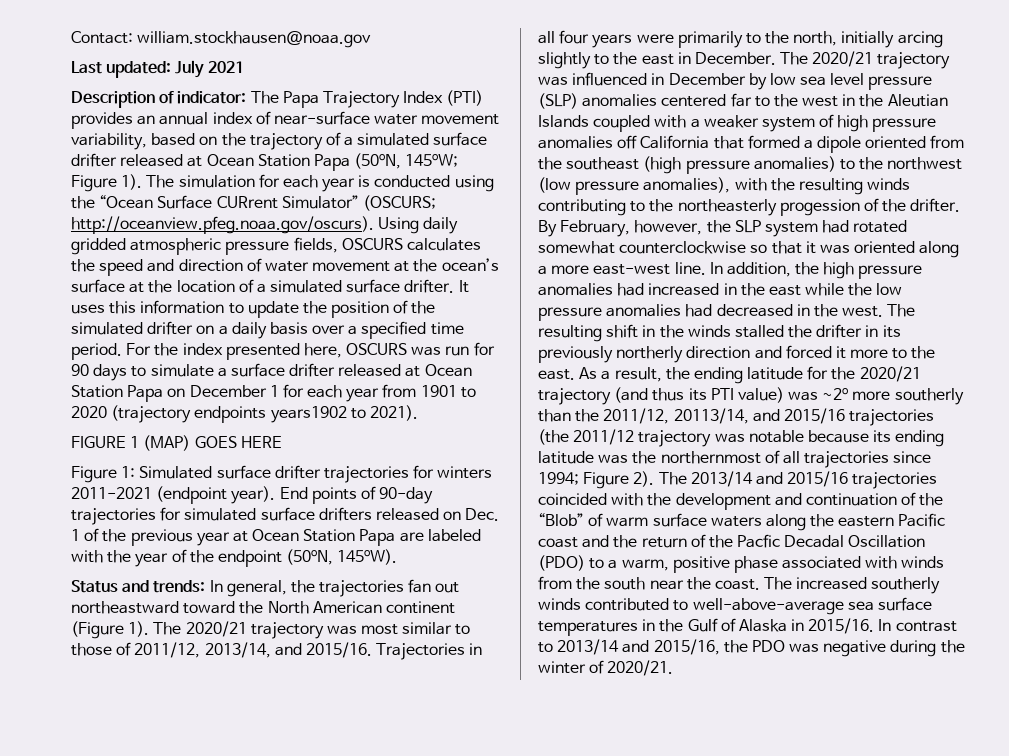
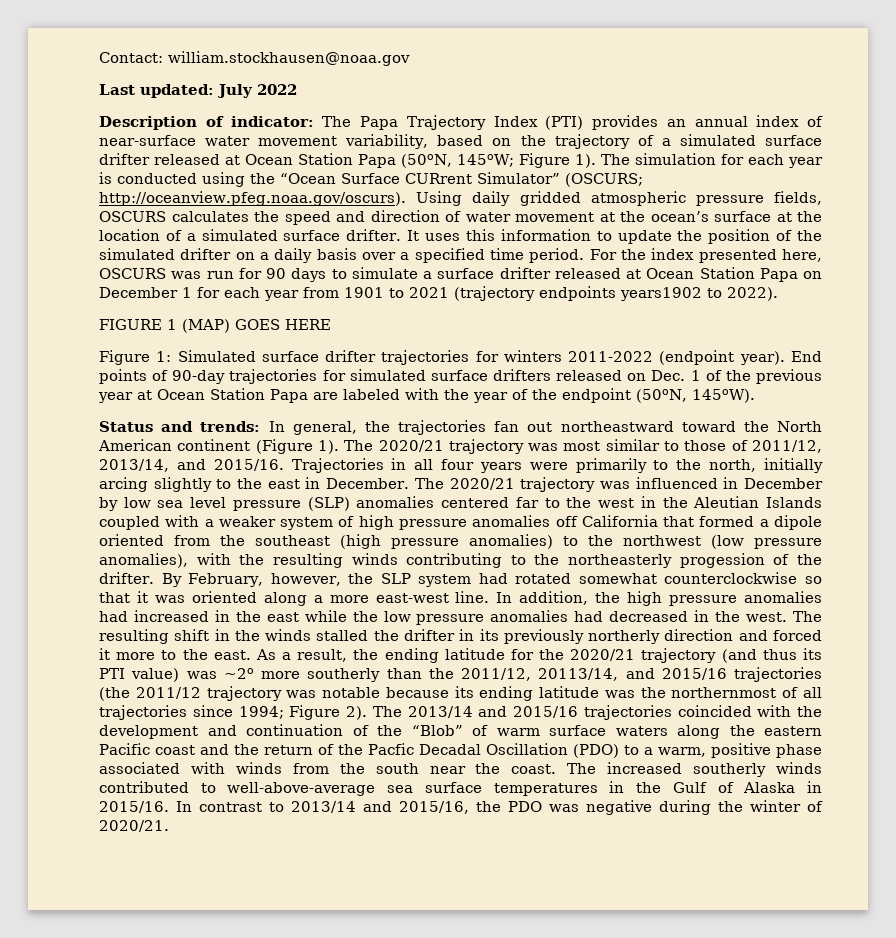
- Last updated: July 2021
+ Last updated: July 2022
- For the index presented here, OSCURS was run for 90 days to simulate a surface drifter released at Ocean Station Papa on December 1 for each year from 1901 to 2020 (trajectory endpoints years1902 to 2021).
+ For the index presented here, OSCURS was run for 90 days to simulate a surface drifter released at Ocean Station Papa on December 1 for each year from 1901 to 2021 (trajectory endpoints years1902 to 2022).
- Figure 1: Simulated surface drifter trajectories for winters 2011-2021 (endpoint year).
+ Figure 1: Simulated surface drifter trajectories for winters 2011-2022 (endpoint year).

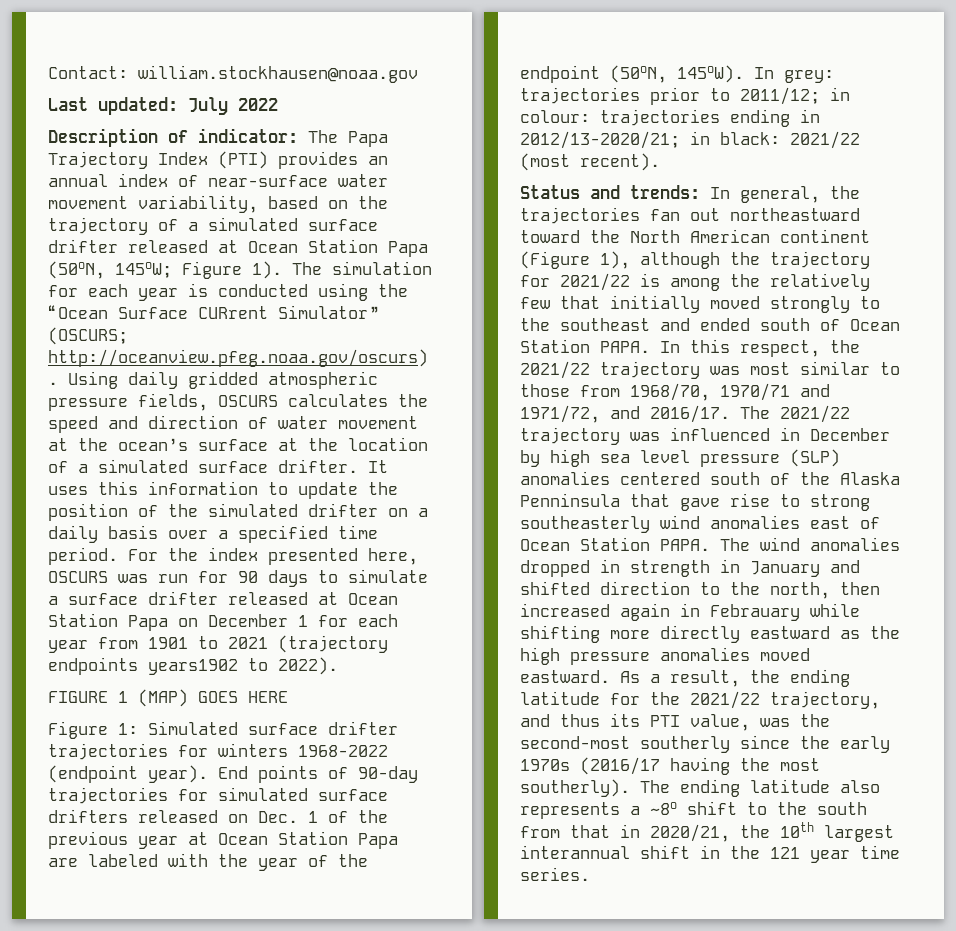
- Figure 1: Simulated surface drifter trajectories for winters 2011-2022 (endpoint year).
+ Figure 1: Simulated surface drifter trajectories for winters 1968-2022 (endpoint year).
+ In grey: trajectories prior to 2011/12; in colour: trajectories ending in 2012/13-2020/21; in black: 2021/22 (most recent).
- Status and trends: In general, the trajectories fan out northeastward toward the North American continent (Figure 1). The 2020/21 trajectory was most similar to those of 2011/12, 2013/14, and 2015/16. Trajectories in all four years were primarily to the north, initially arcing slightly to the east in December. The 2020/21 trajectory was influenced in December by low sea level pressure (SLP) anomalies centered far to the west in the Aleutian Islands coupled with a weaker system of high pressure anomalies off California that formed a dipole oriented from the southeast (high pressure anomalies) to the northwest (low pressure anomalies), with the resulting winds contributing to the northeasterly progession of the drifter. By February, however, the SLP system had rotated somewhat counterclockwise so that it was oriented along a more east-west line. In addition, the high pressure anomalies had increased in the east while the low pressure anomalies had decreased in the west. The resulting shift in the winds stalled the drifter in its previously northerly direction and forced it more to the east.
+ Status and trends: In general, the trajectories fan out northeastward toward the North American continent (Figure 1), although the trajectory for 2021/22 is among the relatively few that initially moved strongly to the southeast and ended south of Ocean Station PAPA. In this respect, the 2021/22 trajectory was most similar to those from 1968/70, 1970/71 and 1971/72, and 2016/17. The 2021/22 trajectory was influenced in December by high sea level pressure (SLP) anomalies centered south of the Alaska Penninsula that gave rise to strong southeasterly wind anomalies east of Ocean Station PAPA. The wind anomalies dropped in strength in January and shifted direction to the north, then increased again in Febrauary while shifting more directly eastward as the high pressure anomalies moved eastward.
- As a result, the ending latitude for the 2020/21 trajectory (and thus its PTI value) was ~2o more southerly than the 2011/12, 20113/14, and 2015/16 trajectories (the 2011/12 trajectory was notable because its ending latitude was the northernmost of all trajectories since 1994; Figure 2). The 2013/14 and 2015/16 trajectories coincided with the development and continuation of the “Blob” of warm surface waters along the eastern Pacific coast and the return of the Pacfic Decadal Oscillation (PDO) to a warm, positive phase associated with winds from the south near the coast. The increased southerly winds contributed to well-above-average sea surface temperatures in the Gulf of Alaska in 2015/16. In contrast to 2013/14 and 2015/16, the PDO was negative during the winter of 2020/21.
+ As a result, the ending latitude for the 2021/22 trajectory, and thus its PTI value, was the second-most southerly since the early 1970s (2016/17 having the most southerly). The ending latitude also represents a ~8o shift to the south from that in 2020/21, the 10th largest interannual shift in the 121 year time series.

